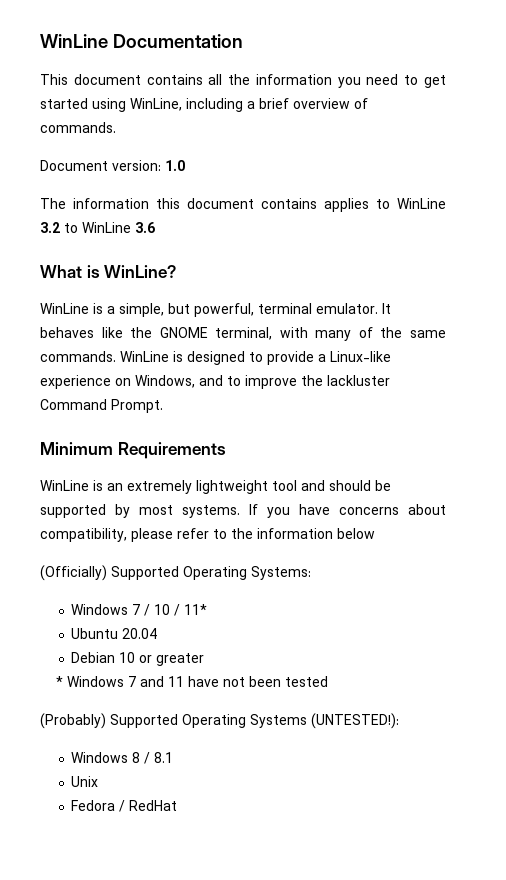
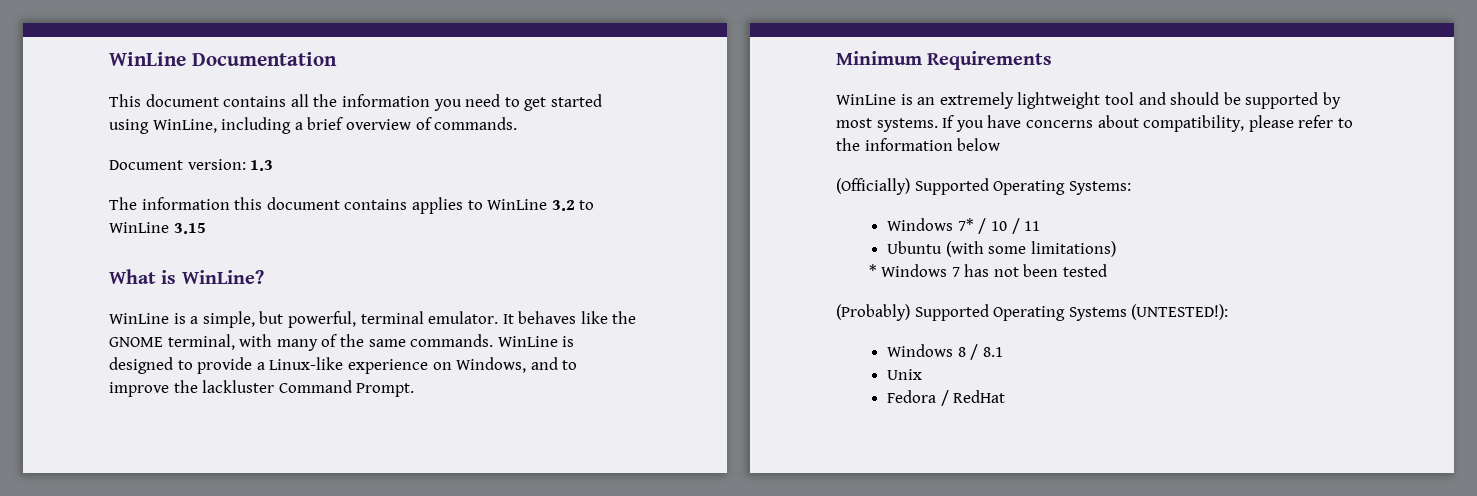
- Document version: 1.0
+ Document version: 1.3
- The information this document contains applies to WinLine 3.2 to WinLine 3.6
+ The information this document contains applies to WinLine 3.2 to WinLine 3.15
- Windows 7 / 10 / 11*
+ Windows 7* / 10 / 11
- Ubuntu 20.04
- Debian 10 or greater
+ Ubuntu (with some limitations)
- * Windows 7 and 11 have not been tested
+ * Windows 7 has not been tested

